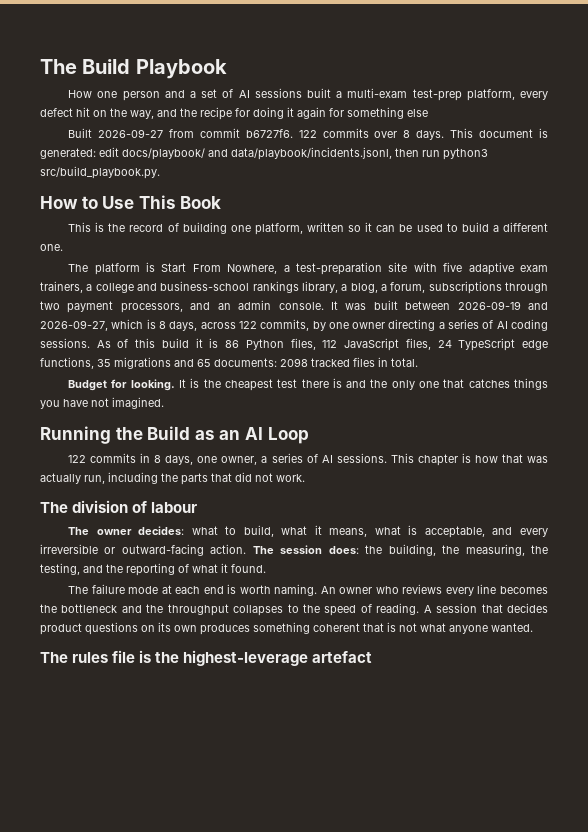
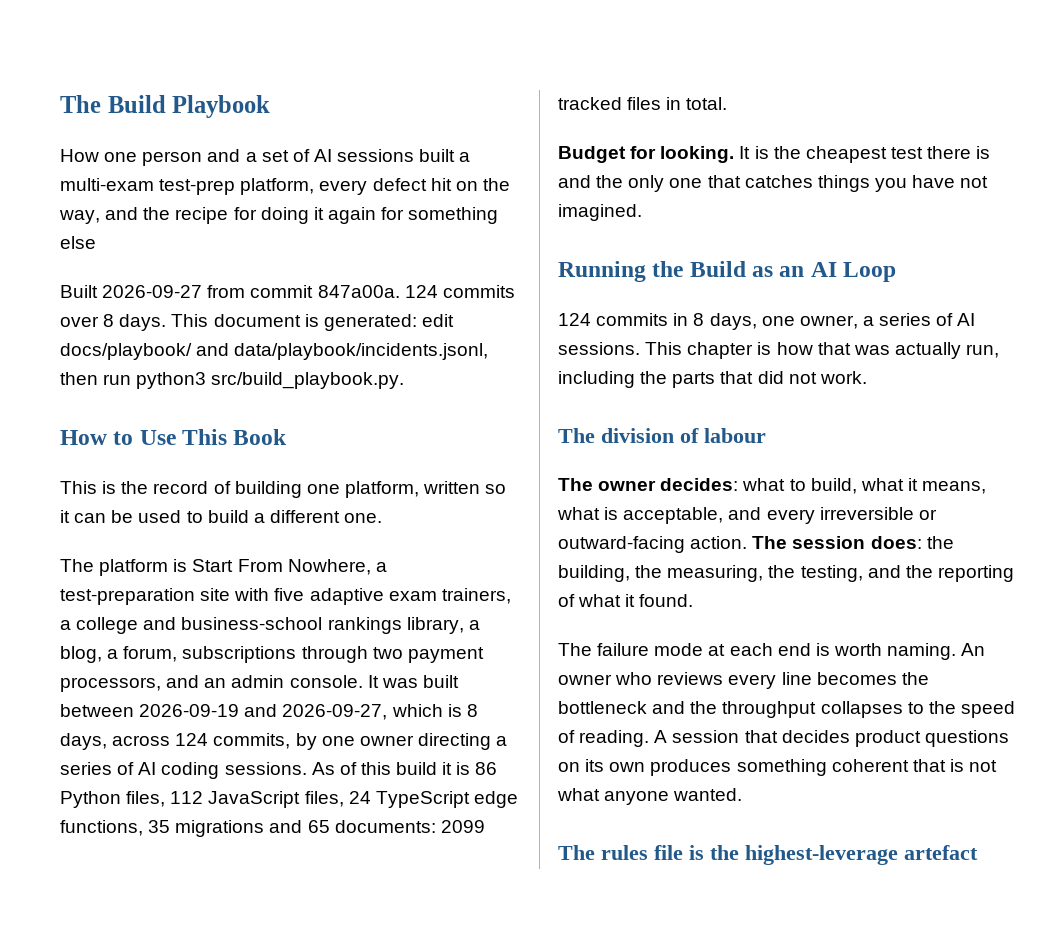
- Built 2026-09-27 from commit b6727f6. 122 commits over 8 days.
+ Built 2026-09-27 from commit 847a00a. 124 commits over 8 days.
- It was built between 2026-09-19 and 2026-09-27, which is 8 days, across 122 commits, by one owner directing a series of AI coding sessions.
+ It was built between 2026-09-19 and 2026-09-27, which is 8 days, across 124 commits, by one owner directing a series of AI coding sessions.
- As of this build it is 86 Python files, 112 JavaScript files, 24 TypeScript edge functions, 35 migrations and 65 documents: 2098 tracked files in total.
+ As of this build it is 86 Python files, 112 JavaScript files, 24 TypeScript edge functions, 35 migrations and 65 documents: 2099 tracked files in total.
- 122 commits in 8 days, one owner, a series of AI sessions.
+ 124 commits in 8 days, one owner, a series of AI sessions.

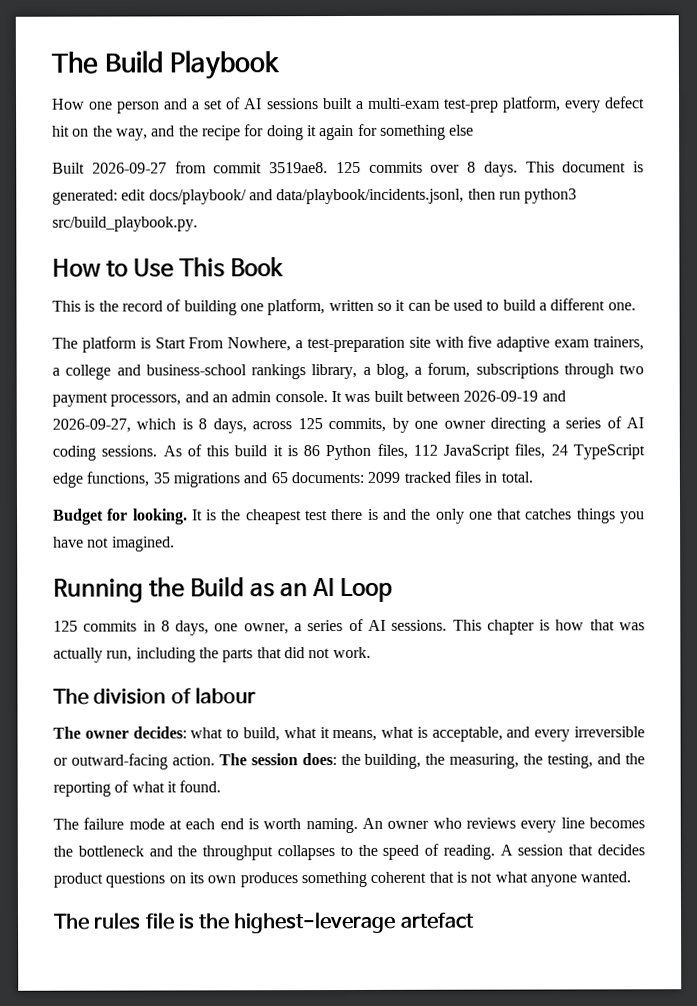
- Built 2026-09-27 from commit 847a00a. 124 commits over 8 days.
+ Built 2026-09-27 from commit 3519ae8. 125 commits over 8 days.
- It was built between 2026-09-19 and 2026-09-27, which is 8 days, across 124 commits, by one owner directing a series of AI coding sessions.
+ It was built between 2026-09-19 and 2026-09-27, which is 8 days, across 125 commits, by one owner directing a series of AI coding sessions.
- 124 commits in 8 days, one owner, a series of AI sessions.
+ 125 commits in 8 days, one owner, a series of AI sessions.

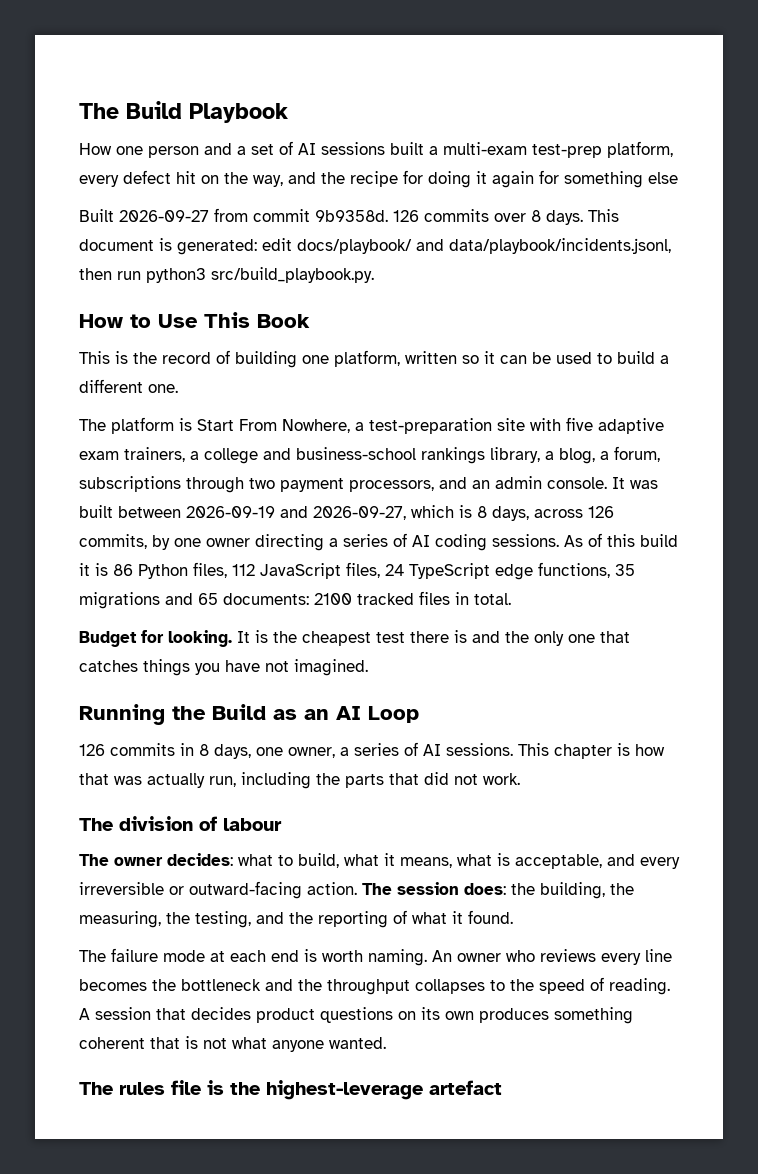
- Built 2026-09-27 from commit 3519ae8. 125 commits over 8 days.
+ Built 2026-09-27 from commit 9b9358d. 126 commits over 8 days.
- It was built between 2026-09-19 and 2026-09-27, which is 8 days, across 125 commits, by one owner directing a series of AI coding sessions.
+ It was built between 2026-09-19 and 2026-09-27, which is 8 days, across 126 commits, by one owner directing a series of AI coding sessions.
- As of this build it is 86 Python files, 112 JavaScript files, 24 TypeScript edge functions, 35 migrations and 65 documents: 2099 tracked files in total.
+ As of this build it is 86 Python files, 112 JavaScript files, 24 TypeScript edge functions, 35 migrations and 65 documents: 2100 tracked files in total.
- 125 commits in 8 days, one owner, a series of AI sessions.
+ 126 commits in 8 days, one owner, a series of AI sessions.

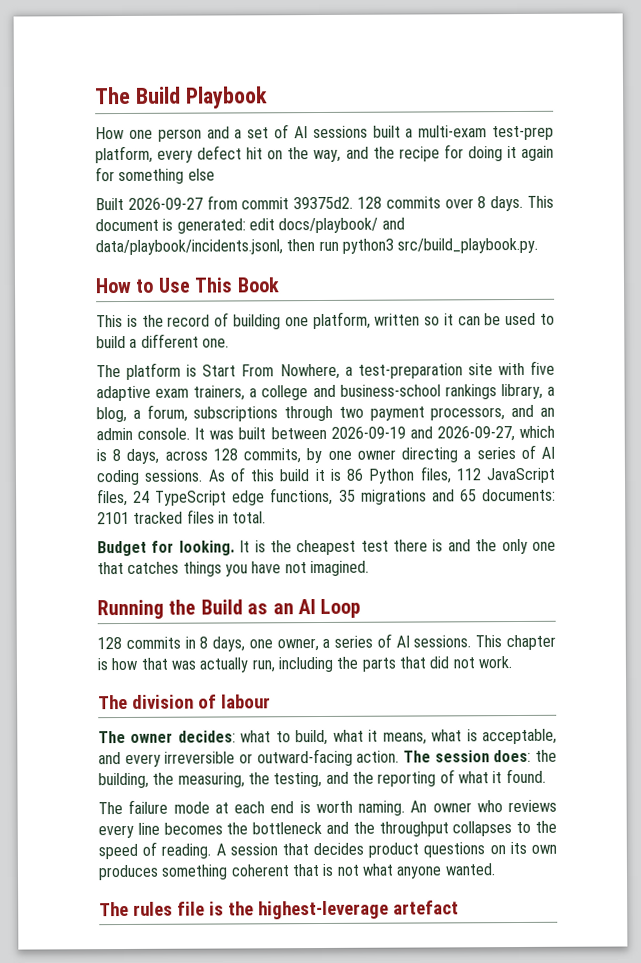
- Built 2026-09-27 from commit 9b9358d. 126 commits over 8 days.
+ Built 2026-09-27 from commit 39375d2. 128 commits over 8 days.
- It was built between 2026-09-19 and 2026-09-27, which is 8 days, across 126 commits, by one owner directing a series of AI coding sessions.
+ It was built between 2026-09-19 and 2026-09-27, which is 8 days, across 128 commits, by one owner directing a series of AI coding sessions.
- As of this build it is 86 Python files, 112 JavaScript files, 24 TypeScript edge functions, 35 migrations and 65 documents: 2100 tracked files in total.
+ As of this build it is 86 Python files, 112 JavaScript files, 24 TypeScript edge functions, 35 migrations and 65 documents: 2101 tracked files in total.
- 126 commits in 8 days, one owner, a series of AI sessions.
+ 128 commits in 8 days, one owner, a series of AI sessions.

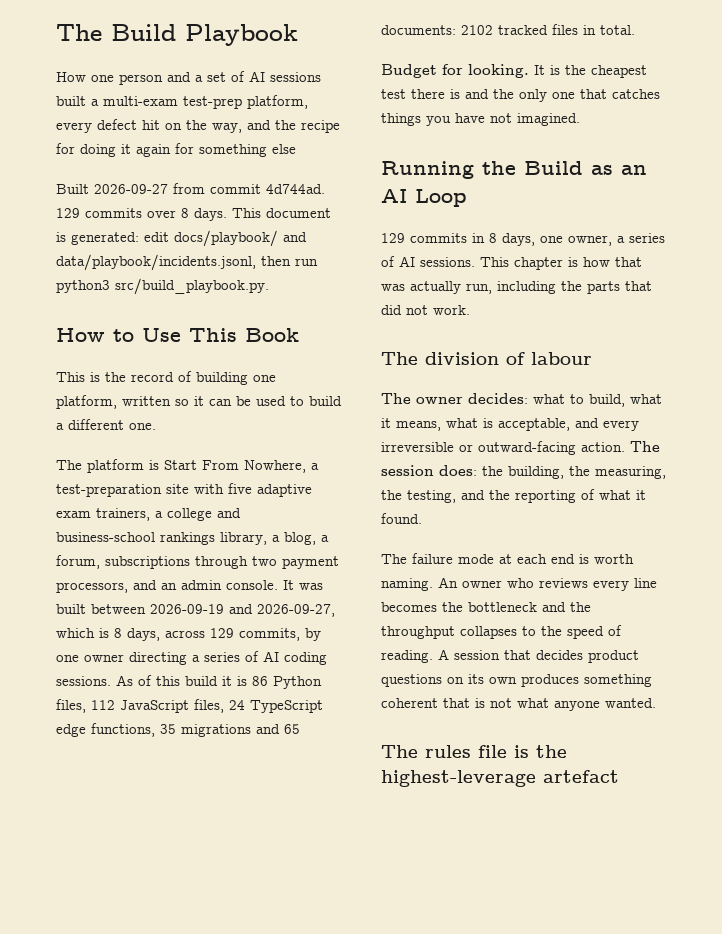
- Built 2026-09-27 from commit 39375d2. 128 commits over 8 days.
+ Built 2026-09-27 from commit 4d744ad. 129 commits over 8 days.
- It was built between 2026-09-19 and 2026-09-27, which is 8 days, across 128 commits, by one owner directing a series of AI coding sessions.
+ It was built between 2026-09-19 and 2026-09-27, which is 8 days, across 129 commits, by one owner directing a series of AI coding sessions.
- As of this build it is 86 Python files, 112 JavaScript files, 24 TypeScript edge functions, 35 migrations and 65 documents: 2101 tracked files in total.
+ As of this build it is 86 Python files, 112 JavaScript files, 24 TypeScript edge functions, 35 migrations and 65 documents: 2102 tracked files in total.
- 128 commits in 8 days, one owner, a series of AI sessions.
+ 129 commits in 8 days, one owner, a series of AI sessions.

